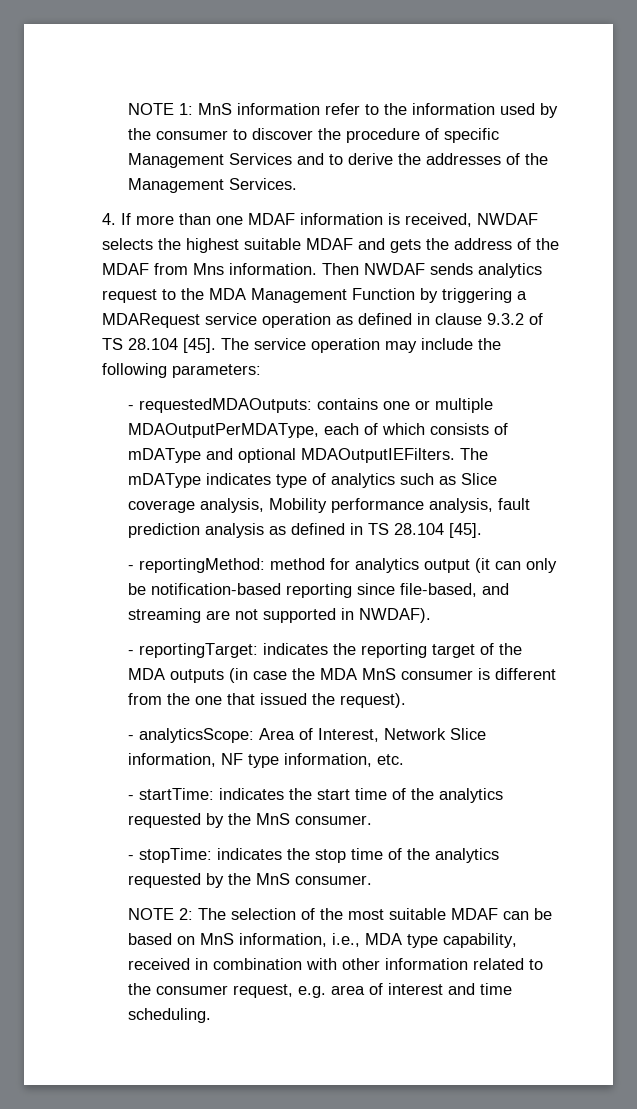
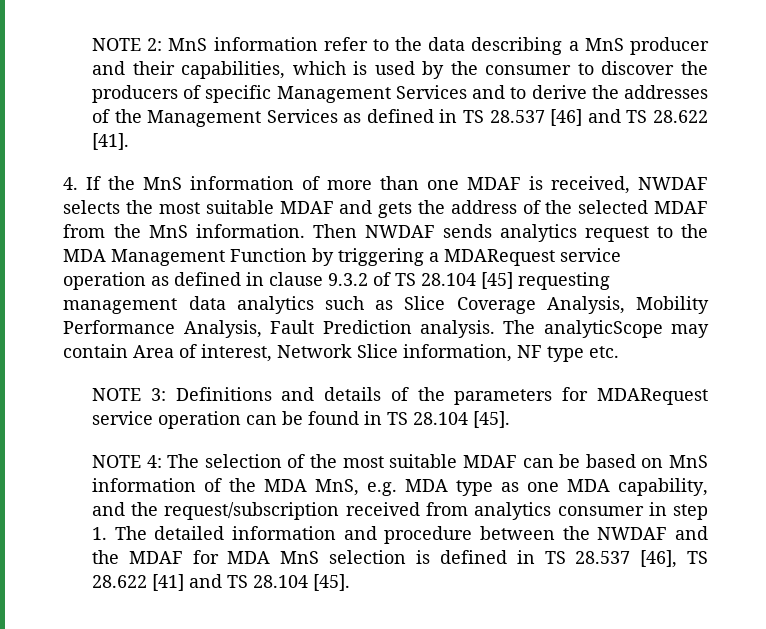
- NOTE 1: MnS information refer to the information used by the consumer to discover the procedure of specific Management Services and to derive the addresses of the Management Services.
- 4. If more than one MDAF information is received, NWDAF selects the highest suitable MDAF and gets the address of the MDAF from Mns information.
+ NOTE 2: MnS information refer to the data describing a MnS producer and their capabilities, which is used by the consumer to discover the producers of specific Management Services and to derive the addresses of the Management Services as defined in TS 28.537 [46] and TS 28.622 [41].
+ 4. If the MnS information of more than one MDAF is received, NWDAF selects the most suitable MDAF and gets the address of the selected MDAF from the MnS information.
- Then NWDAF sends analytics request to the MDA Management Function by triggering a MDARequest service operation as defined in clause 9.3.2 of TS 28.104 [45]. The service operation may include the following parameters:
- - requestedMDAOutputs: contains one or multiple MDAOutputPerMDAType, each of which consists of mDAType and optional MDAOutputIEFilters. The mDAType indicates type of analytics such as Slice coverage analysis, Mobility performance analysis, fault prediction analysis as defined in TS 28.104 [45].
- - reportingMethod: method for analytics output (it can only be notification-based reporting since file-based, and streaming are not supported in NWDAF).
- - reportingTarget: indicates the reporting target of the MDA outputs (in case the MDA MnS consumer is different from the one that issued the request).
- - analyticsScope: Area of Interest, Network Slice information, NF type information, etc.
- - startTime: indicates the start time of the analytics requested by the MnS consumer.
- - stopTime: indicates the stop time of the analytics requested by the MnS consumer.
- NOTE 2: The selection of the most suitable MDAF can be based on MnS information, i.e., MDA type capability, received in combination with other information related to the consumer request, e.g. area of interest and time scheduling.
+ Then NWDAF sends analytics request to the MDA Management Function by triggering a MDARequest service operation as defined in clause 9.3.2 of TS 28.104 [45] requesting management data analytics such as Slice Coverage Analysis, Mobility Performance Analysis, Fault Prediction analysis. The analyticScope may contain Area of interest, Network Slice information, NF type etc.
+ NOTE 3: Definitions and details of the parameters for MDARequest service operation can be found in TS 28.104 [45].
+ NOTE 4: The selection of the most suitable MDAF can be based on MnS information of the MDA MnS, e.g. MDA type as one MDA capability, and the request/subscription received from analytics consumer in step 1. The detailed information and procedure between the NWDAF and the MDAF for MDA MnS selection is defined in TS 28.537 [46], TS 28.622 [41] and TS 28.104 [45].

